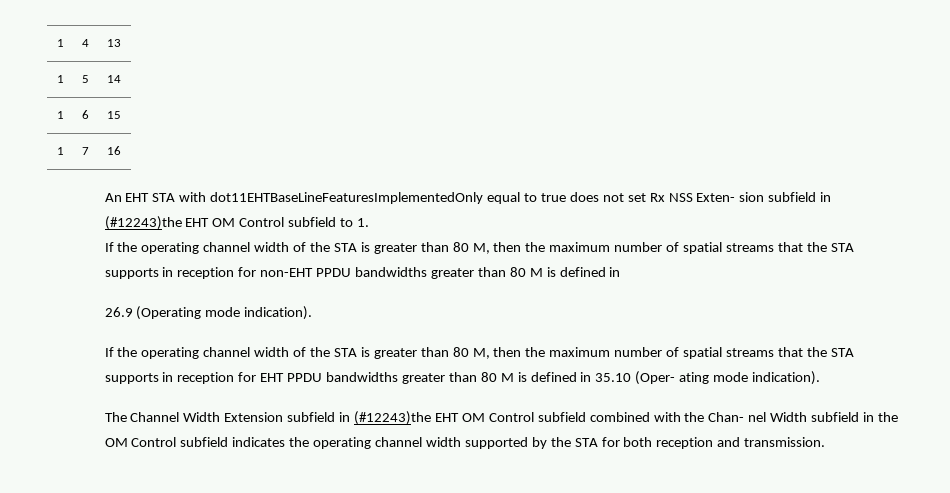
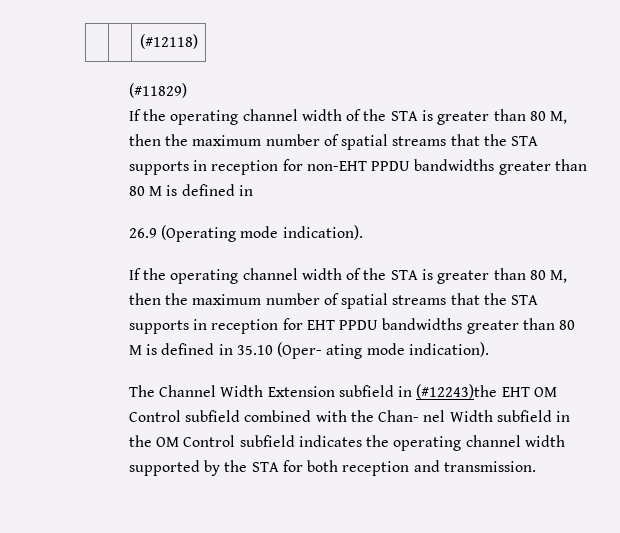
- 1 | 4 | 13
- 1 | 5 | 14
- 1 | 6 | 15
- 1 | 7 | 16
- An EHT STA with dot11EHTBaseLineFeaturesImplementedOnly equal to true does not set Rx NSS Exten- sion subfield in (#12243)the EHT OM Control subfield to 1.
+ | | (#12118)
+ (#11829)

